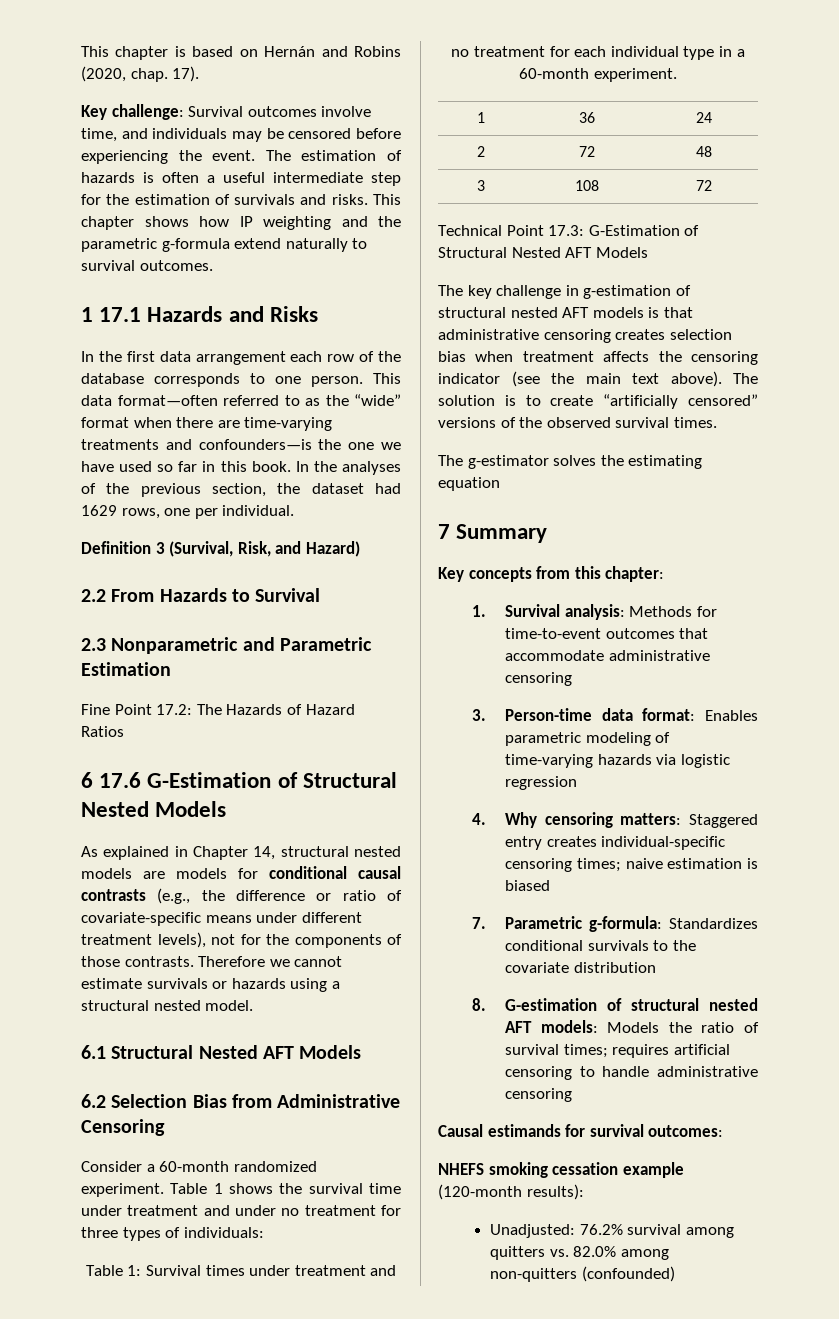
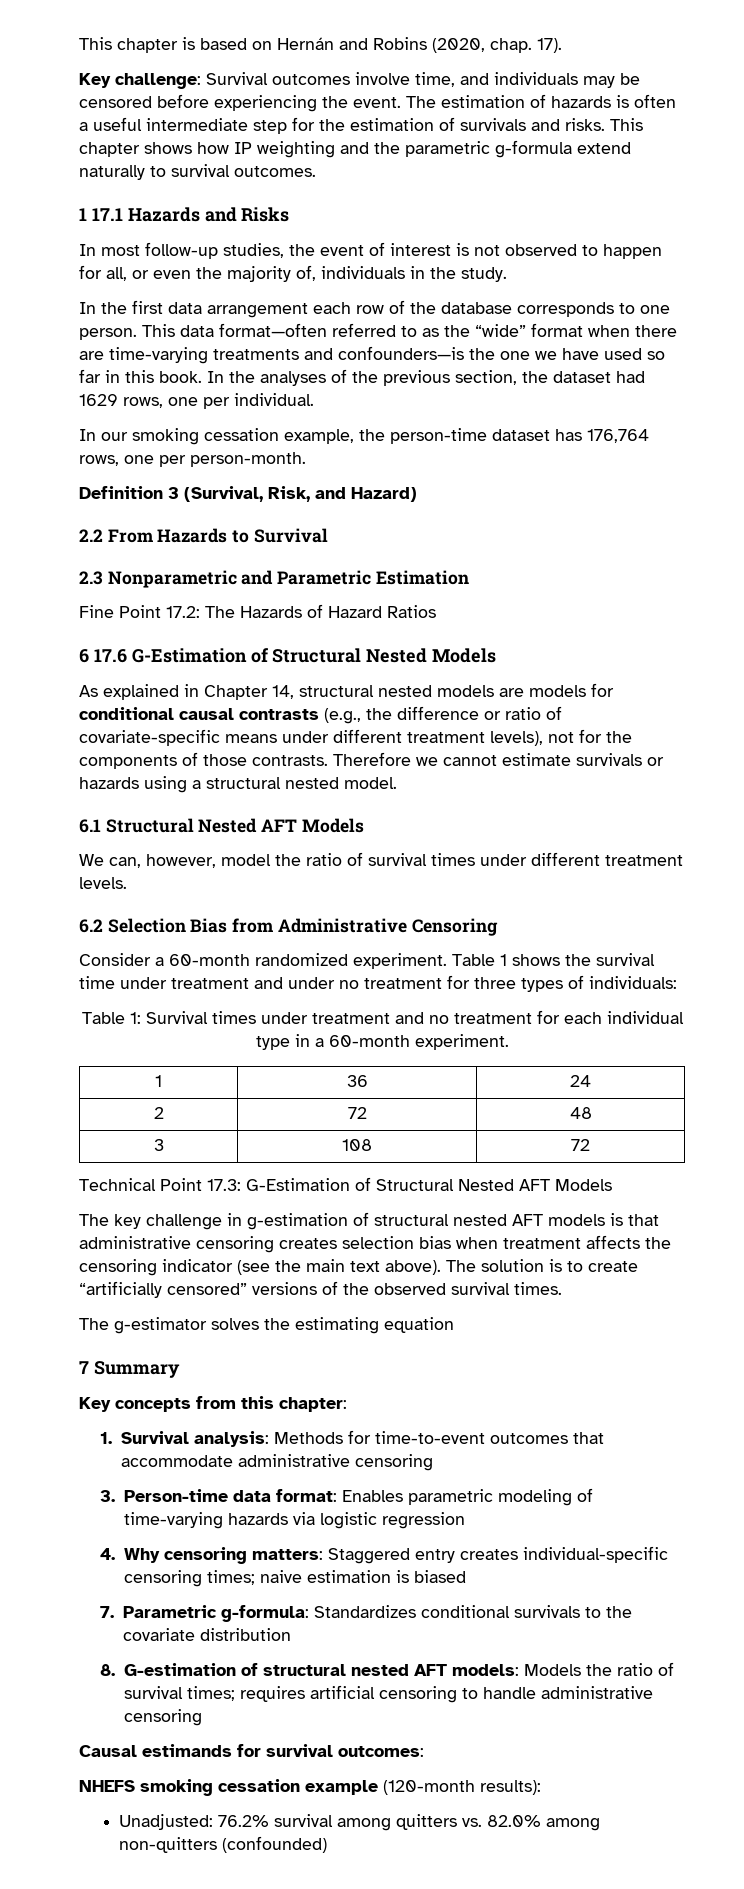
+ In most follow-up studies, the event of interest is not observed to happen for all, or even the majority of, individuals in the study.
+ In our smoking cessation example, the person-time dataset has 176,764 rows, one per person-month.
+ We can, however, model the ratio of survival times under different treatment levels.

